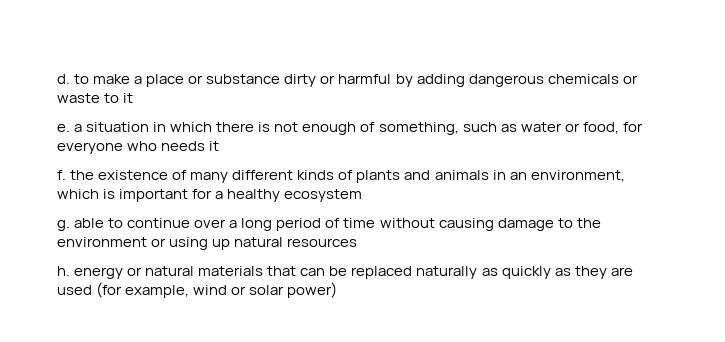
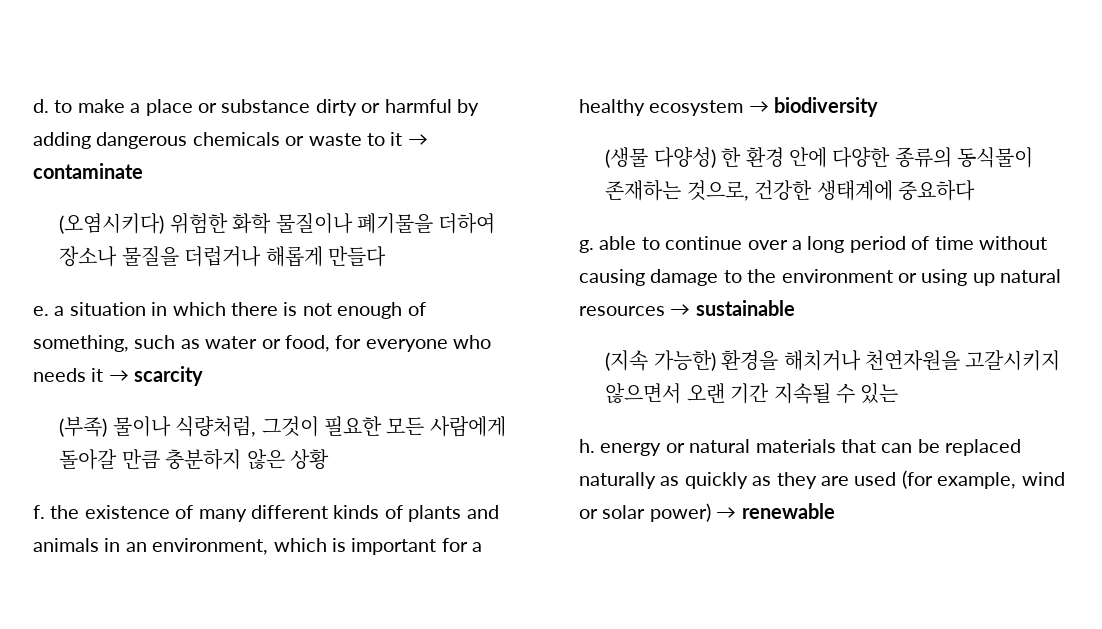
- d. to make a place or substance dirty or harmful by adding dangerous chemicals or waste to it
+ d. to make a place or substance dirty or harmful by adding dangerous chemicals or waste to it → contaminate
+ (오염시키다) 위험한 화학 물질이나 폐기물을 더하여 장소나 물질을 더럽거나 해롭게 만들다
- e. a situation in which there is not enough of something, such as water or food, for everyone who needs it
+ e. a situation in which there is not enough of something, such as water or food, for everyone who needs it → scarcity
+ (부족) 물이나 식량처럼, 그것이 필요한 모든 사람에게 돌아갈 만큼 충분하지 않은 상황
- f. the existence of many different kinds of plants and animals in an environment, which is important for a healthy ecosystem
+ f. the existence of many different kinds of plants and animals in an environment, which is important for a healthy ecosystem → biodiversity
+ (생물 다양성) 한 환경 안에 다양한 종류의 동식물이 존재하는 것으로, 건강한 생태계에 중요하다
- g. able to continue over a long period of time without causing damage to the environment or using up natural resources
+ g. able to continue over a long period of time without causing damage to the environment or using up natural resources → sustainable
+ (지속 가능한) 환경을 해치거나 천연자원을 고갈시키지 않으면서 오랜 기간 지속될 수 있는
- h. energy or natural materials that can be replaced naturally as quickly as they are used (for example, wind or solar power)
+ h. energy or natural materials that can be replaced naturally as quickly as they are used (for example, wind or solar power) → renewable

